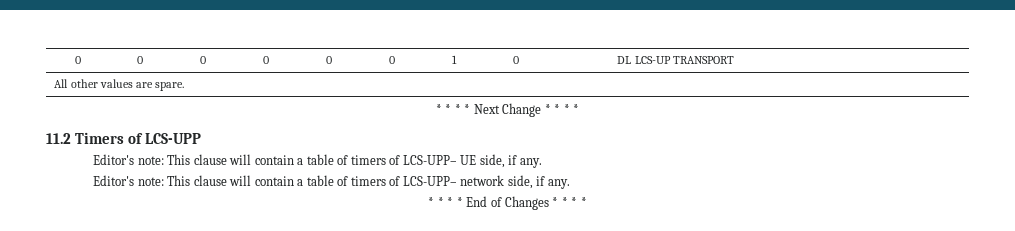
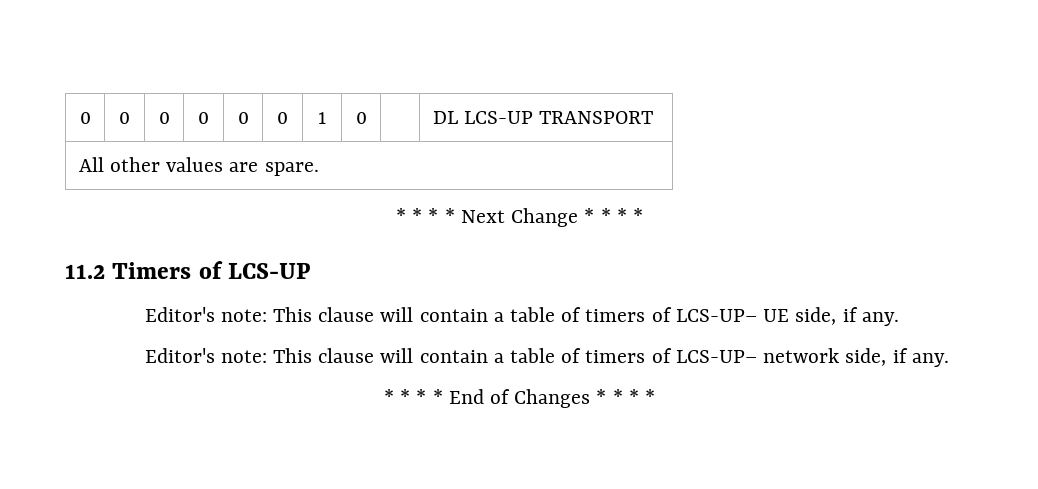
- 11.2 Timers of LCS-UPP
+ 11.2 Timers of LCS-UP
- Editor's note: This clause will contain a table of timers of LCS-UPP– UE side, if any.
+ Editor's note: This clause will contain a table of timers of LCS-UP– UE side, if any.
- Editor's note: This clause will contain a table of timers of LCS-UPP– network side, if any.
+ Editor's note: This clause will contain a table of timers of LCS-UP– network side, if any.

